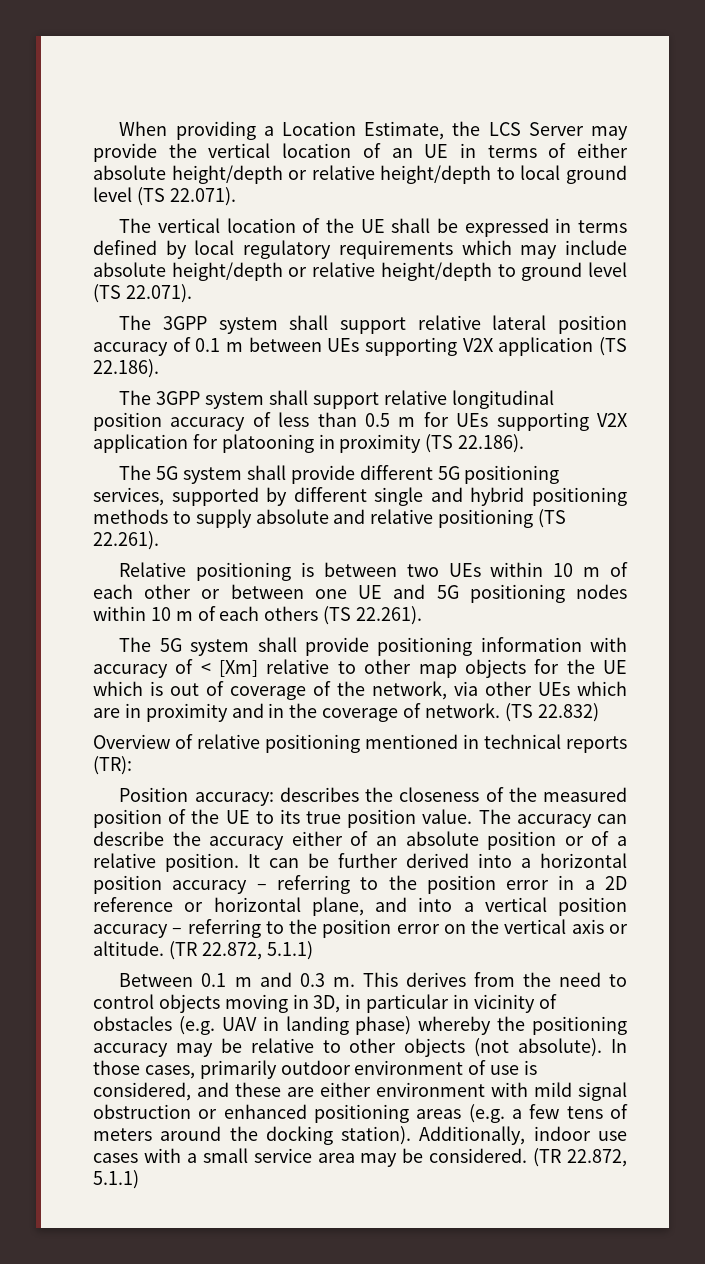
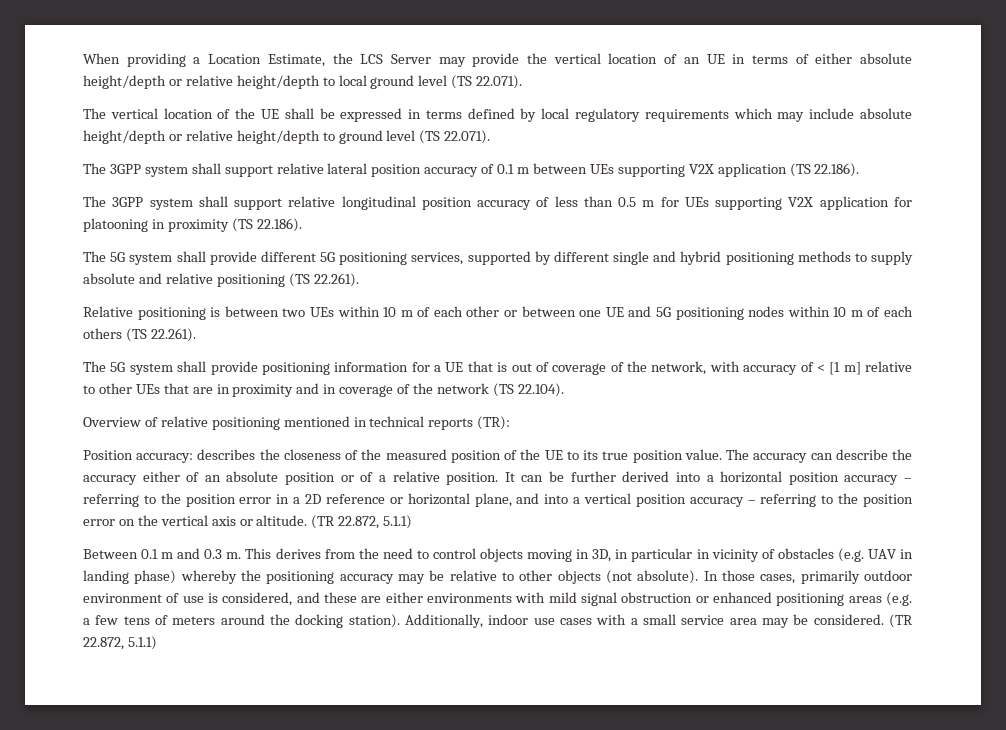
- The 5G system shall provide positioning information with accuracy of < [Xm] relative to other map objects for the UE which is out of coverage of the network, via other UEs which are in proximity and in the coverage of network. (TS 22.832)
+ The 5G system shall provide positioning information for a UE that is out of coverage of the network, with accuracy of < [1 m] relative to other UEs that are in proximity and in coverage of the network (TS 22.104).
- In those cases, primarily outdoor environment of use is considered, and these are either environment with mild signal obstruction or enhanced positioning areas (e.g. a few tens of meters around the docking station).
+ In those cases, primarily outdoor environment of use is considered, and these are either environments with mild signal obstruction or enhanced positioning areas (e.g. a few tens of meters around the docking station).

